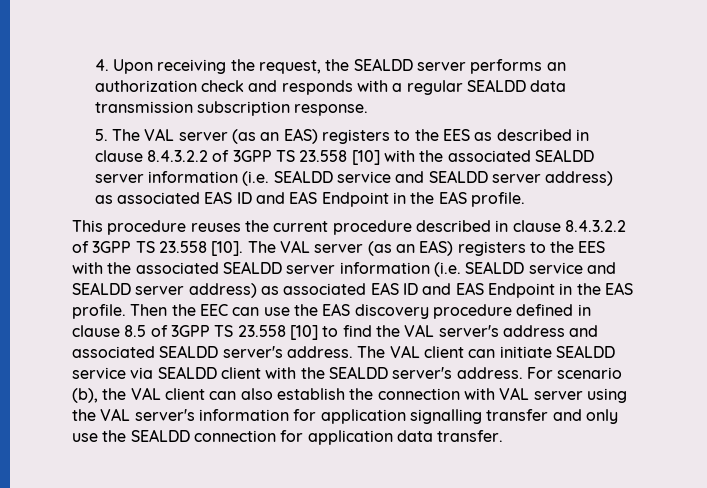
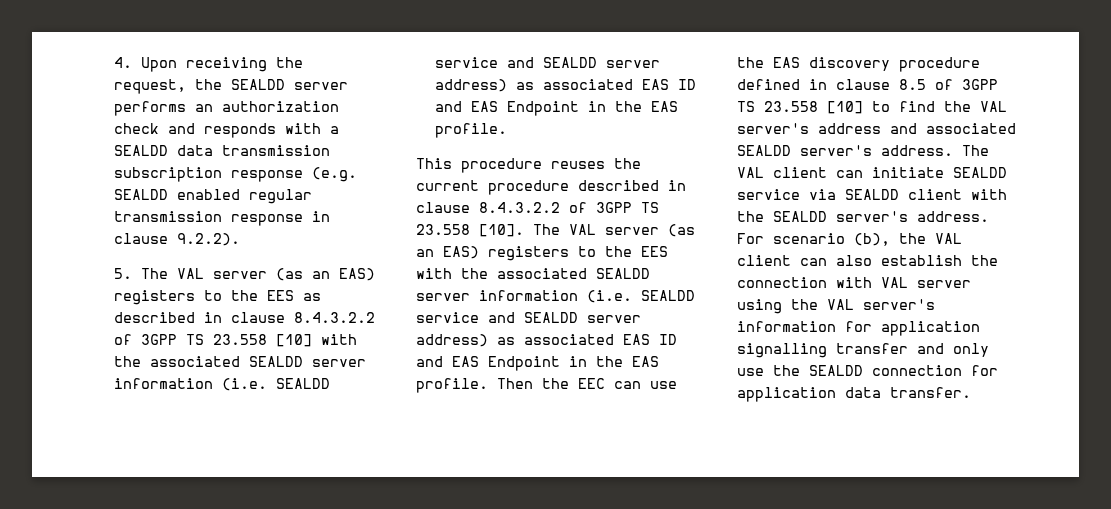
- 4. Upon receiving the request, the SEALDD server performs an authorization check and responds with a regular SEALDD data transmission subscription response.
+ 4. Upon receiving the request, the SEALDD server performs an authorization check and responds with a SEALDD data transmission subscription response (e.g. SEALDD enabled regular transmission response in clause 9.2.2).

